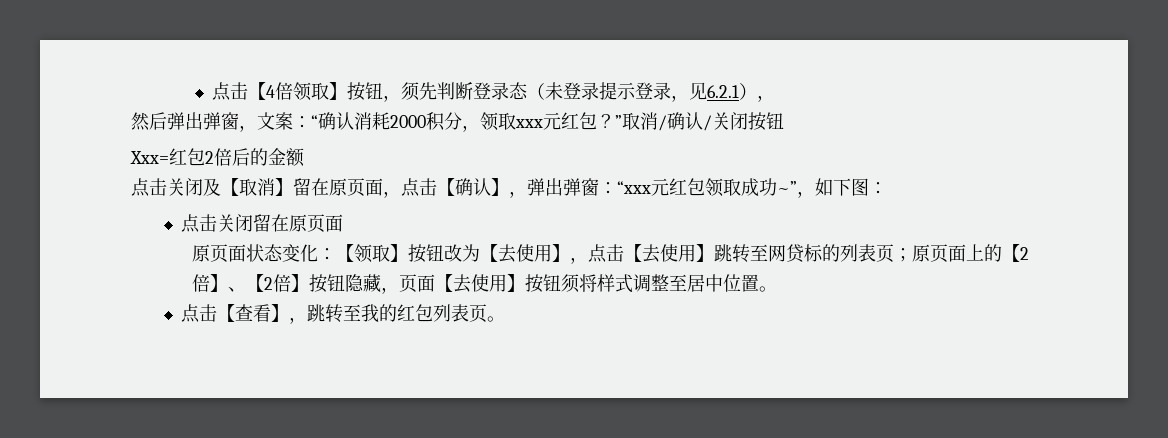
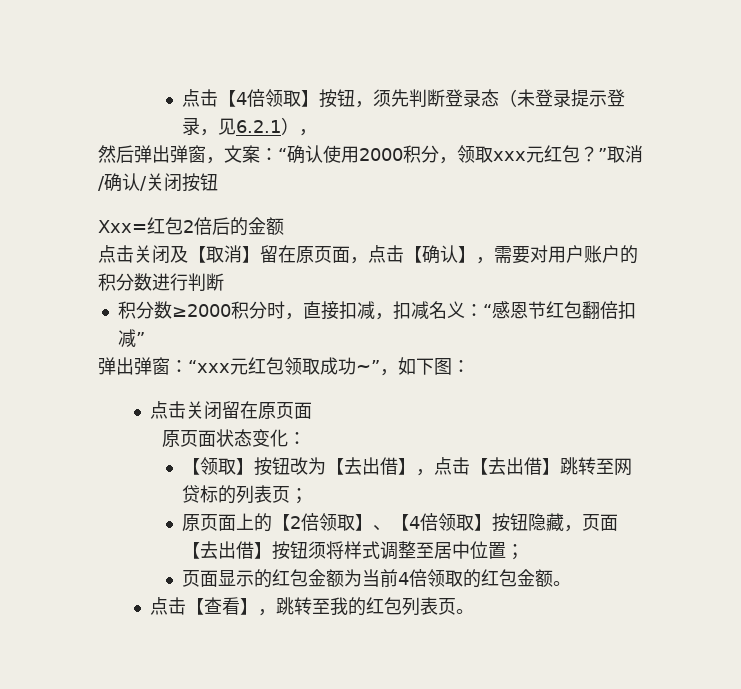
- 然后弹出弹窗，文案：“确认消耗2000积分，领取xxx元红包？”取消/确认/关闭按钮
+ 然后弹出弹窗，文案：“确认使用2000积分，领取xxx元红包？”取消/确认/关闭按钮
- 点击关闭及【取消】留在原页面，点击【确认】，弹出弹窗：“xxx元红包领取成功~”，如下图：
+ 点击关闭及【取消】留在原页面，点击【确认】，需要对用户账户的积分数进行判断
+ 积分数≥2000积分时，直接扣减，扣减名义：“感恩节红包翻倍扣减”
+ 弹出弹窗：“xxx元红包领取成功~”，如下图：
- 原页面状态变化：【领取】按钮改为【去使用】，点击【去使用】跳转至网贷标的列表页；原页面上的【2倍】、【2倍】按钮隐藏，页面【去使用】按钮须将样式调整至居中位置。
+ 原页面状态变化：
+ 【领取】按钮改为【去出借】，点击【去出借】跳转至网贷标的列表页；
+ 原页面上的【2倍领取】、【4倍领取】按钮隐藏，页面【去出借】按钮须将样式调整至居中位置；
+ 页面显示的红包金额为当前4倍领取的红包金额。

